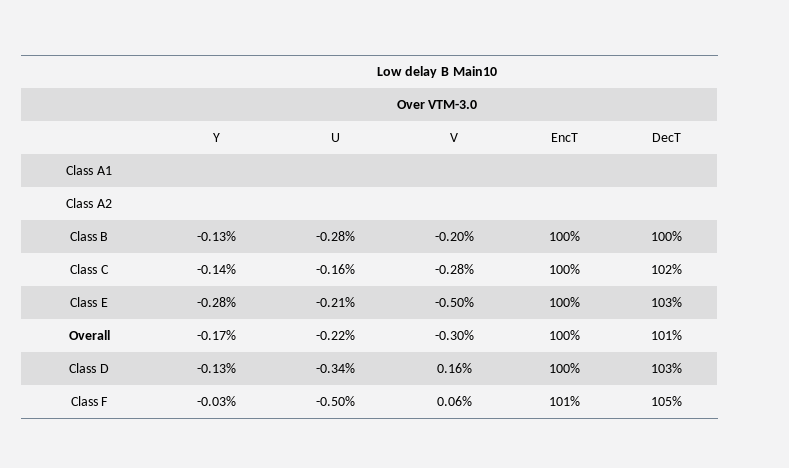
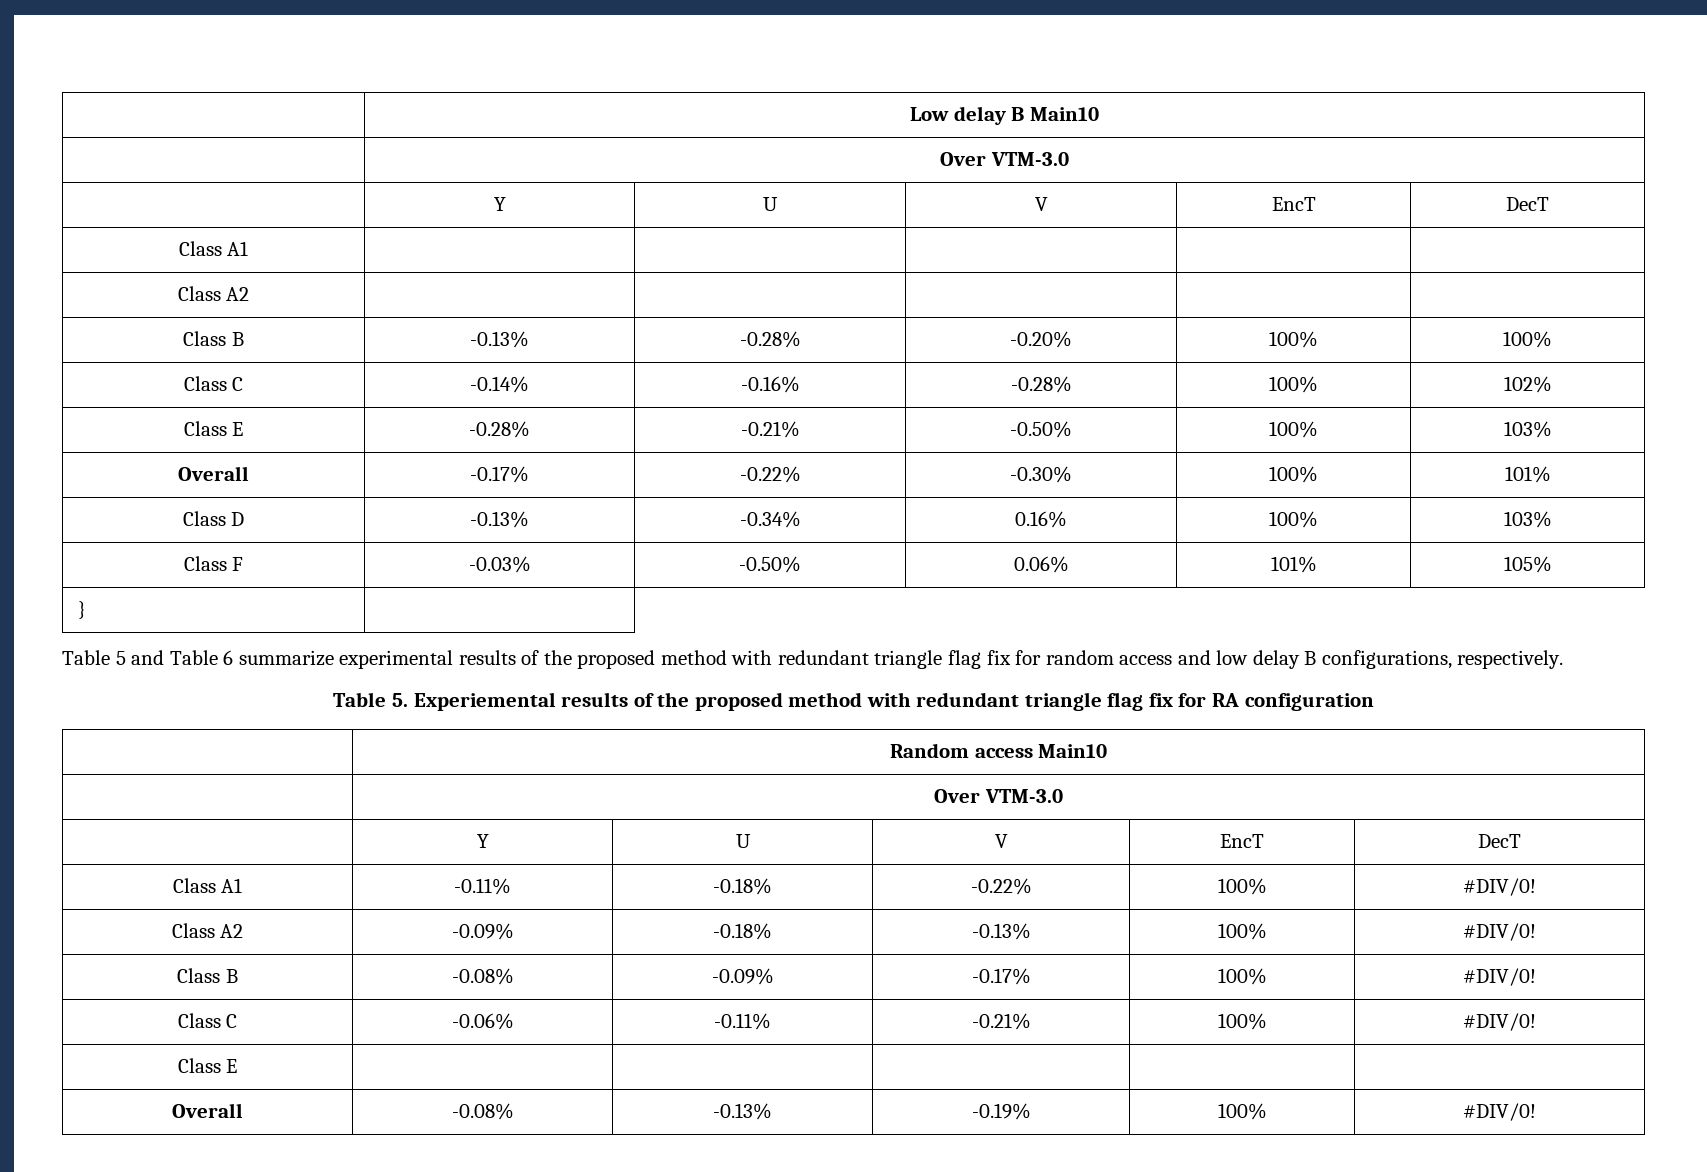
+ } |
+ Table 5 and Table 6 summarize experimental results of the proposed method with redundant triangle flag fix for random access and low delay B configurations, respectively.
+ Table 5. Experiemental results of the proposed method with redundant triangle flag fix for RA configuration
+ | Random access Main10
+ | Over VTM-3.0
+ | Y | U | V | EncT | DecT
+ Class A1 | -0.11% | -0.18% | -0.22% | 100% | #DIV/0!
+ Class A2 | -0.09% | -0.18% | -0.13% | 100% | #DIV/0!
+ Class B | -0.08% | -0.09% | -0.17% | 100% | #DIV/0!
+ Class C | -0.06% | -0.11% | -0.21% | 100% | #DIV/0!
+ Class E | | | | |
+ Overall | -0.08% | -0.13% | -0.19% | 100% | #DIV/0!

